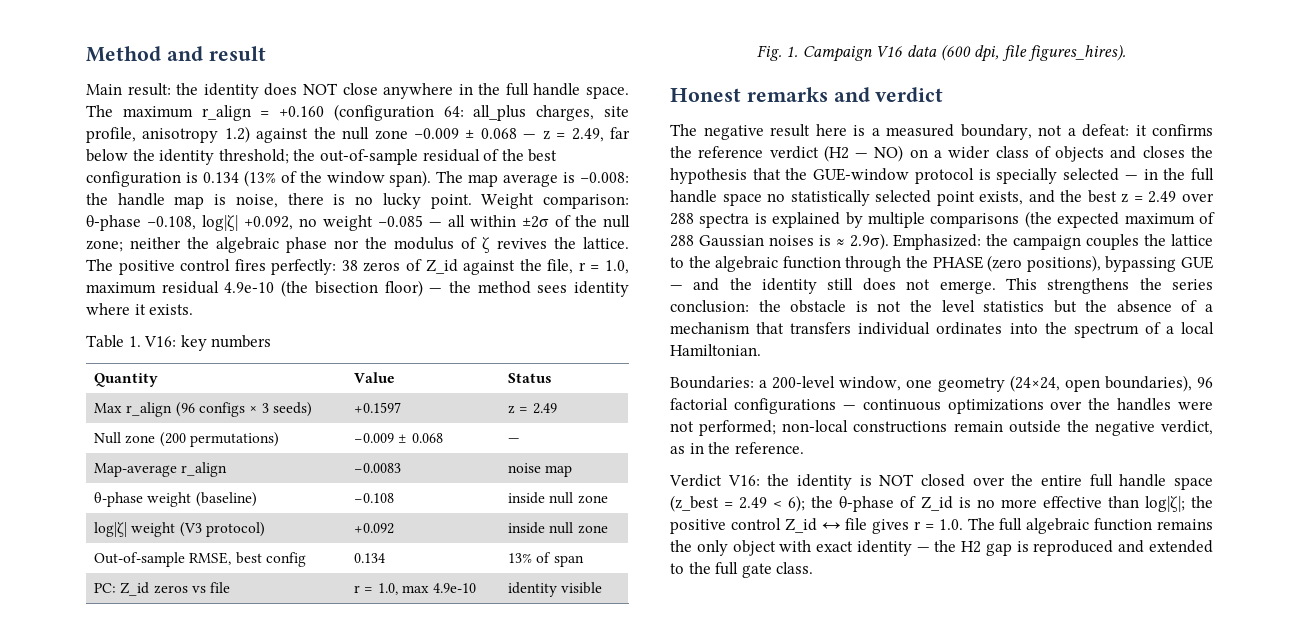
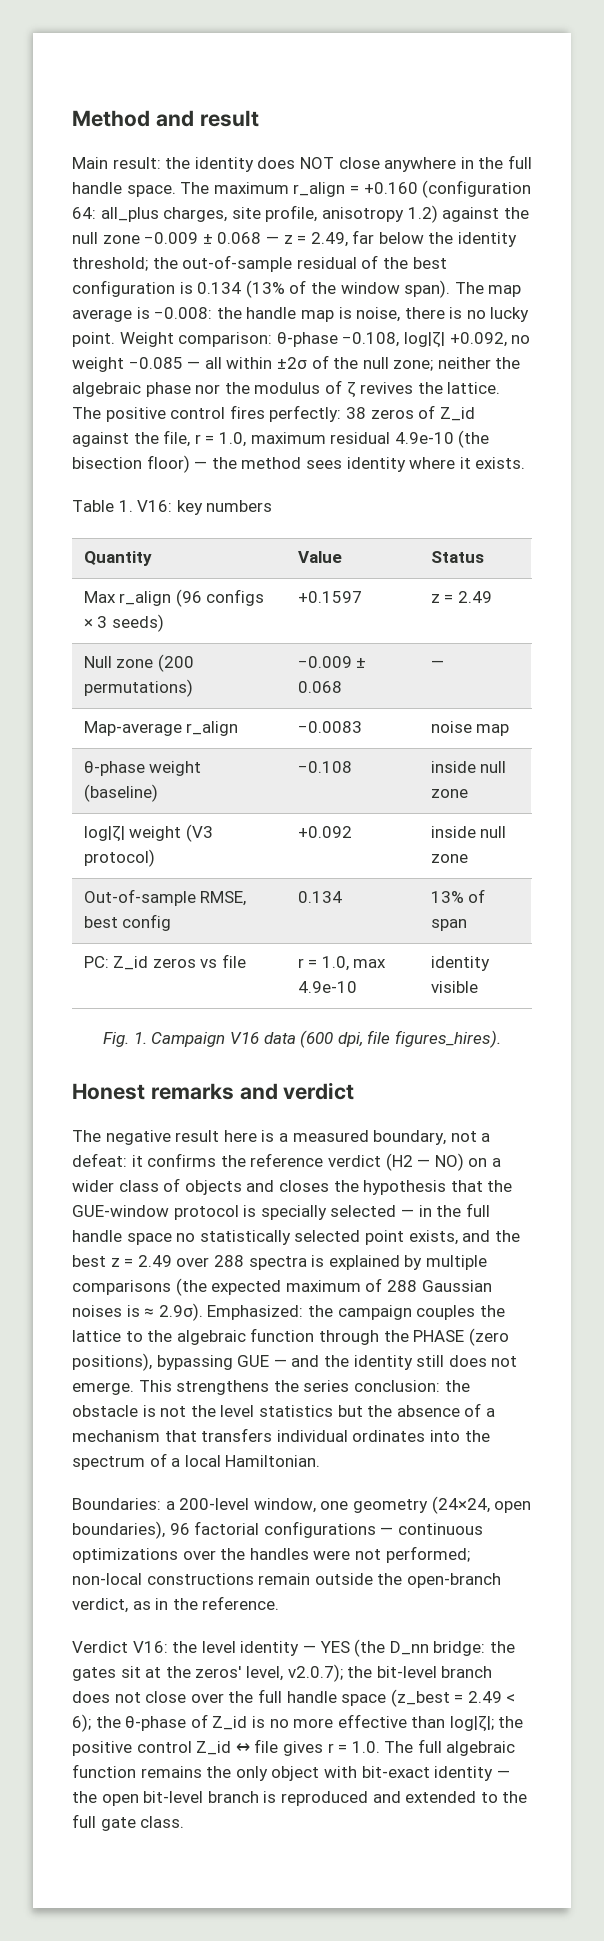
- Boundaries: a 200-level window, one geometry (24×24, open boundaries), 96 factorial configurations — continuous optimizations over the handles were not performed; non-local constructions remain outside the negative verdict, as in the reference.
+ Boundaries: a 200-level window, one geometry (24×24, open boundaries), 96 factorial configurations — continuous optimizations over the handles were not performed; non-local constructions remain outside the open-branch verdict, as in the reference.
- Verdict V16: the identity is NOT closed over the entire full handle space (z_best = 2.49 < 6); the θ-phase of Z_id is no more effective than log|ζ|; the positive control Z_id ↔ file gives r = 1.0. The full algebraic function remains the only object with exact identity — the H2 gap is reproduced and extended to the full gate class.
+ Verdict V16: the level identity — YES (the D_nn bridge: the gates sit at the zeros' level, v2.0.7); the bit-level branch does not close over the full handle space (z_best = 2.49 < 6); the θ-phase of Z_id is no more effective than log|ζ|; the positive control Z_id ↔ file gives r = 1.0. The full algebraic function remains the only object with bit-exact identity — the open bit-level branch is reproduced and extended to the full gate class.

